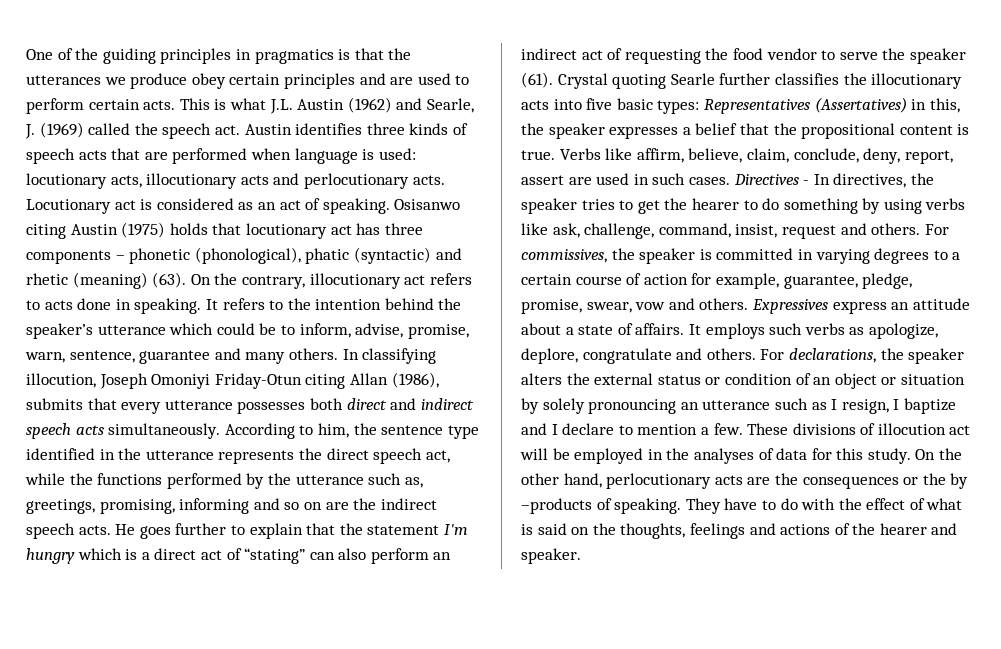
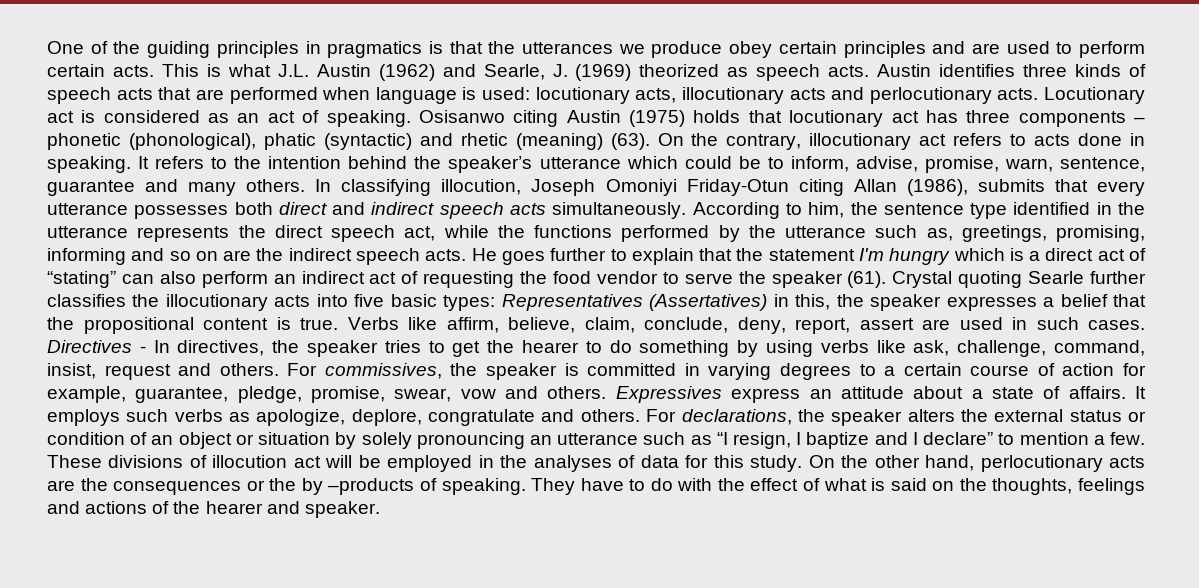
- This is what J.L. Austin (1962) and Searle, J. (1969) called the speech act.
+ This is what J.L. Austin (1962) and Searle, J. (1969) theorized as speech acts.
- For declarations, the speaker alters the external status or condition of an object or situation by solely pronouncing an utterance such as I resign, I baptize and I declare to mention a few.
+ For declarations, the speaker alters the external status or condition of an object or situation by solely pronouncing an utterance such as “I resign, I baptize and I declare” to mention a few.

